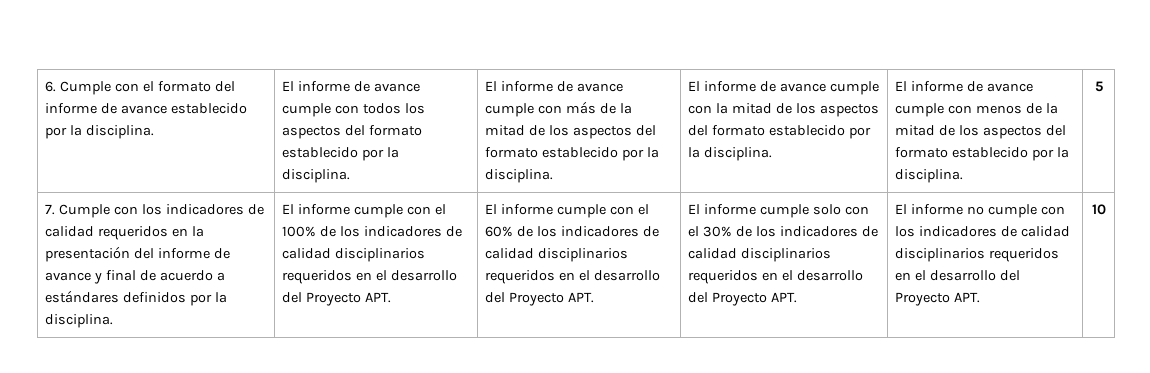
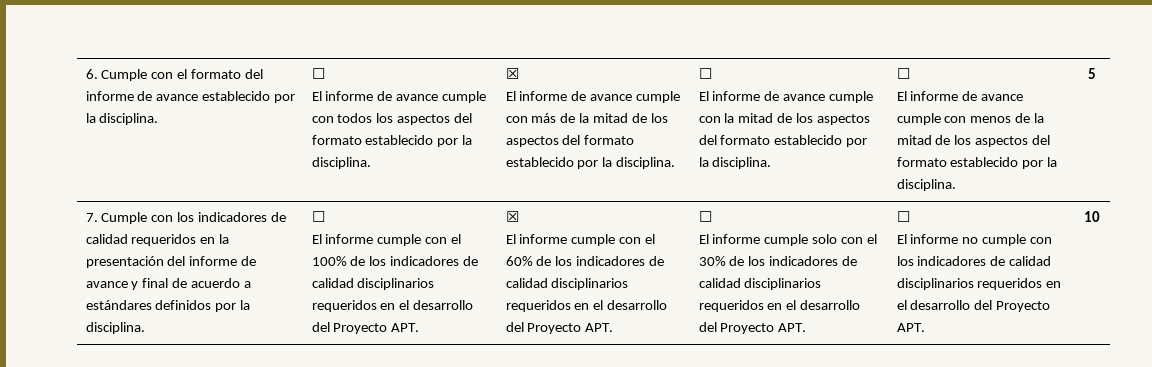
- 6. Cumple con el formato del informe de avance establecido por la disciplina.
+ 6. Cumple con el formato del informe de avance establecido por la disciplina. | ☐
- El informe de avance cumple con todos los aspectos del formato establecido por la disciplina.
+ El informe de avance cumple con todos los aspectos del formato establecido por la disciplina. | ☒
- El informe de avance cumple con más de la mitad de los aspectos del formato establecido por la disciplina.
+ El informe de avance cumple con más de la mitad de los aspectos del formato establecido por la disciplina. | ☐
- El informe de avance cumple con la mitad de los aspectos del formato establecido por la disciplina.
+ El informe de avance cumple con la mitad de los aspectos del formato establecido por la disciplina. | ☐
- 7. Cumple con los indicadores de calidad requeridos en la presentación del informe de avance y final de acuerdo a estándares definidos por la disciplina.
+ 7. Cumple con los indicadores de calidad requeridos en la presentación del informe de avance y final de acuerdo a estándares definidos por la disciplina. | ☐
- El informe cumple con el 100% de los indicadores de calidad disciplinarios requeridos en el desarrollo del Proyecto APT.
+ El informe cumple con el 100% de los indicadores de calidad disciplinarios requeridos en el desarrollo del Proyecto APT. | ☒
- El informe cumple con el 60% de los indicadores de calidad disciplinarios requeridos en el desarrollo del Proyecto APT.
+ El informe cumple con el 60% de los indicadores de calidad disciplinarios requeridos en el desarrollo del Proyecto APT. | ☐
- El informe cumple solo con el 30% de los indicadores de calidad disciplinarios requeridos en el desarrollo del Proyecto APT.
+ El informe cumple solo con el 30% de los indicadores de calidad disciplinarios requeridos en el desarrollo del Proyecto APT. | ☐

